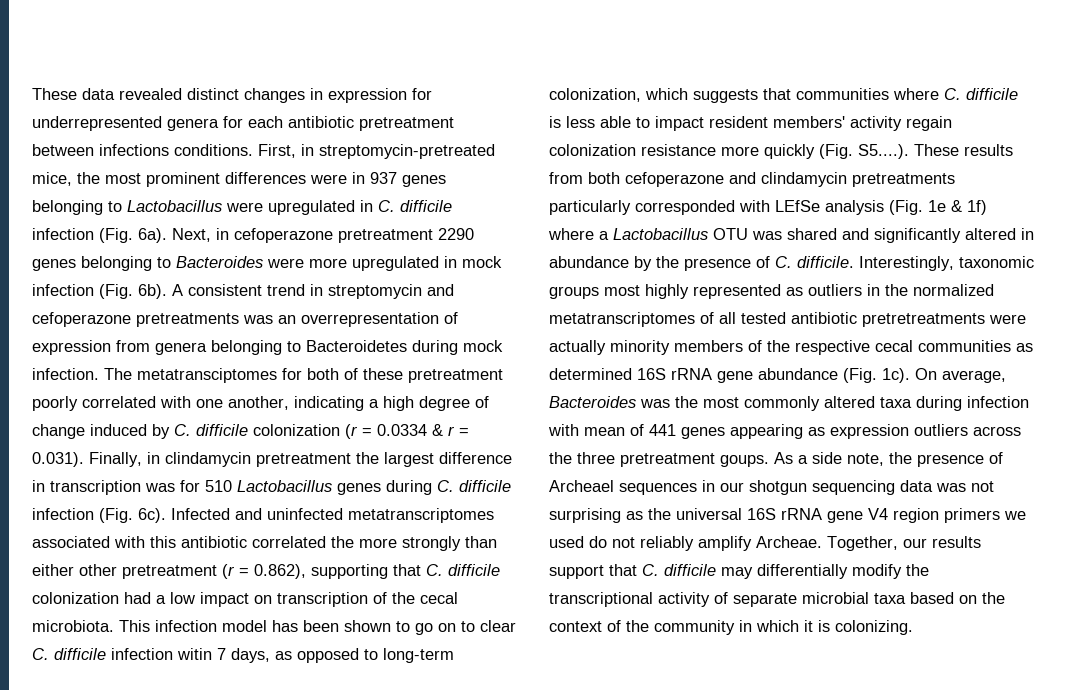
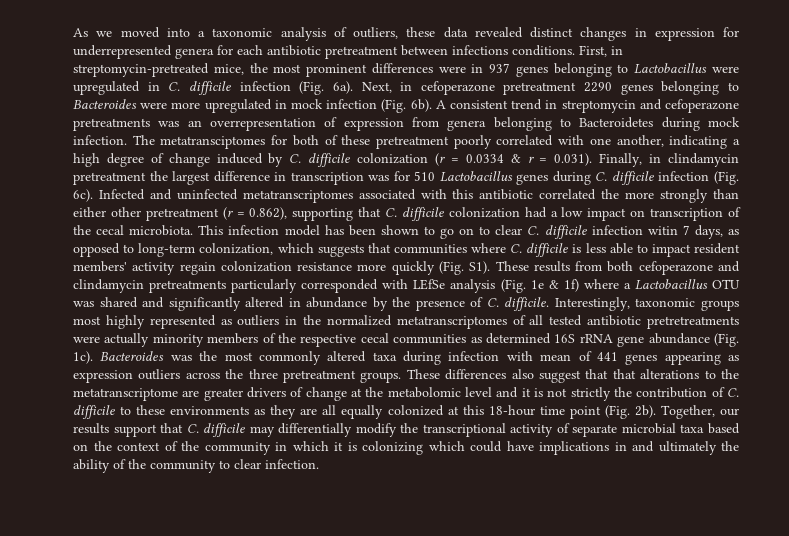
- These data revealed distinct changes in expression for underrepresented genera for each antibiotic pretreatment between infections conditions.
+ As we moved into a taxonomic analysis of outliers, these data revealed distinct changes in expression for underrepresented genera for each antibiotic pretreatment between infections conditions.
- This infection model has been shown to go on to clear C. difficile infection witin 7 days, as opposed to long-term colonization, which suggests that communities where C. difficile is less able to impact resident members' activity regain colonization resistance more quickly (Fig. S5....). These results from both cefoperazone and clindamycin pretreatments particularly corresponded with LEfSe analysis (Fig. 1e & 1f) where a Lactobacillus OTU was shared and significantly altered in abundance by the presence of C. difficile.
+ This infection model has been shown to go on to clear C. difficile infection witin 7 days, as opposed to long-term colonization, which suggests that communities where C. difficile is less able to impact resident members' activity regain colonization resistance more quickly (Fig. S1). These results from both cefoperazone and clindamycin pretreatments particularly corresponded with LEfSe analysis (Fig. 1e & 1f) where a Lactobacillus OTU was shared and significantly altered in abundance by the presence of C. difficile.
- On average, Bacteroides was the most commonly altered taxa during infection with mean of 441 genes appearing as expression outliers across the three pretreatment goups. As a side note, the presence of Archeael sequences in our shotgun sequencing data was not surprising as the universal 16S rRNA gene V4 region primers we used do not reliably amplify Archeae.
+ Bacteroides was the most commonly altered taxa during infection with mean of 441 genes appearing as expression outliers across the three pretreatment groups. These differences also suggest that that alterations to the metatranscriptome are greater drivers of change at the metabolomic level and it is not strictly the contribution of C. difficile to these environments as they are all equally colonized at this 18-hour time point (Fig. 2b).
- Together, our results support that C. difficile may differentially modify the transcriptional activity of separate microbial taxa based on the context of the community in which it is colonizing.
+ Together, our results support that C. difficile may differentially modify the transcriptional activity of separate microbial taxa based on the context of the community in which it is colonizing which could have implications in and ultimately the ability of the community to clear infection.

